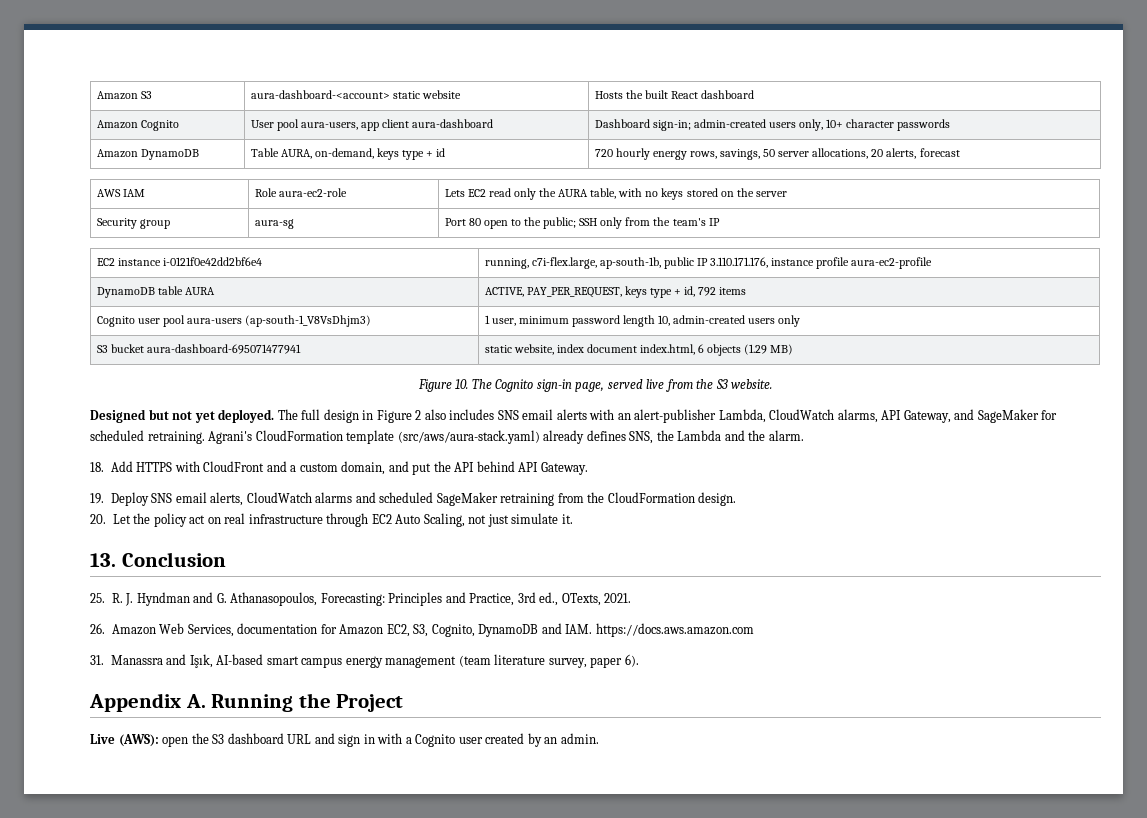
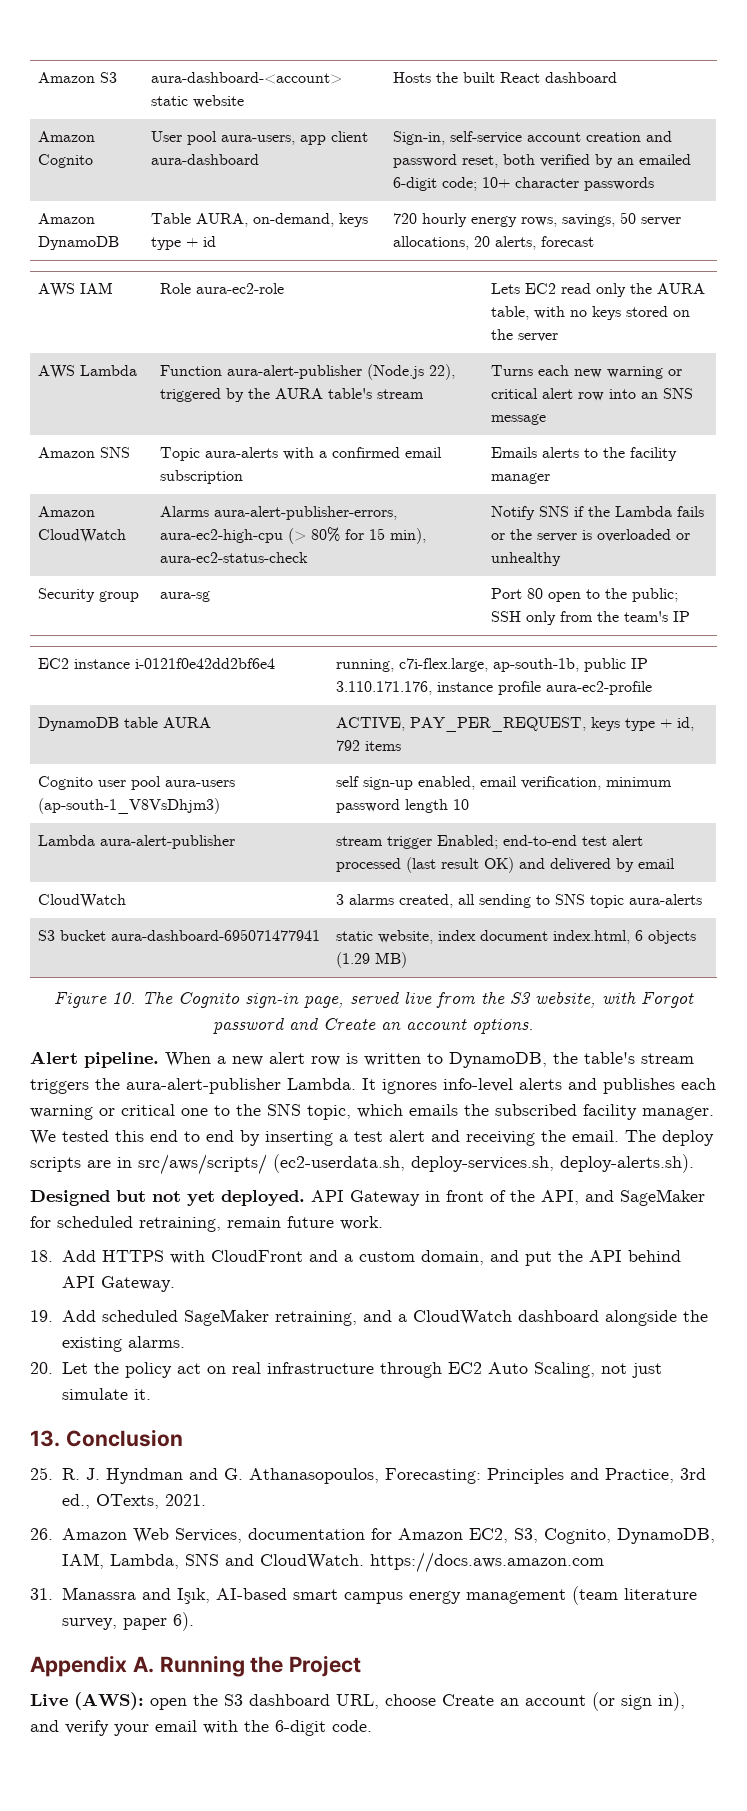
- Amazon Cognito | User pool aura-users, app client aura-dashboard | Dashboard sign-in; admin-created users only, 10+ character passwords
+ Amazon Cognito | User pool aura-users, app client aura-dashboard | Sign-in, self-service account creation and password reset, both verified by an emailed 6-digit code; 10+ character passwords
+ AWS Lambda | Function aura-alert-publisher (Node.js 22), triggered by the AURA table's stream | Turns each new warning or critical alert row into an SNS message
+ Amazon SNS | Topic aura-alerts with a confirmed email subscription | Emails alerts to the facility manager
+ Amazon CloudWatch | Alarms aura-alert-publisher-errors, aura-ec2-high-cpu (> 80% for 15 min), aura-ec2-status-check | Notify SNS if the Lambda fails or the server is overloaded or unhealthy
- Cognito user pool aura-users (ap-south-1_V8VsDhjm3) | 1 user, minimum password length 10, admin-created users only
+ Cognito user pool aura-users (ap-south-1_V8VsDhjm3) | self sign-up enabled, email verification, minimum password length 10
+ Lambda aura-alert-publisher | stream trigger Enabled; end-to-end test alert processed (last result OK) and delivered by email
+ CloudWatch | 3 alarms created, all sending to SNS topic aura-alerts
- Figure 10. The Cognito sign-in page, served live from the S3 website.
+ Figure 10. The Cognito sign-in page, served live from the S3 website, with Forgot password and Create an account options.
+ Alert pipeline. When a new alert row is written to DynamoDB, the table's stream triggers the aura-alert-publisher Lambda. It ignores info-level alerts and publishes each warning or critical one to the SNS topic, which emails the subscribed facility manager. We tested this end to end by inserting a test alert and receiving the email. The deploy scripts are in src/aws/scripts/ (ec2-userdata.sh, deploy-services.sh, deploy-alerts.sh).
- The full design in Figure 2 also includes SNS email alerts with an alert-publisher Lambda, CloudWatch alarms, API Gateway, and SageMaker for scheduled retraining. Agrani's CloudFormation template (src/aws/aura-stack.yaml) already defines SNS, the Lambda and the alarm.
+ API Gateway in front of the API, and SageMaker for scheduled retraining, remain future work.
- 19. Deploy SNS email alerts, CloudWatch alarms and scheduled SageMaker retraining from the CloudFormation design.
+ 19. Add scheduled SageMaker retraining, and a CloudWatch dashboard alongside the existing alarms.
- 26. Amazon Web Services, documentation for Amazon EC2, S3, Cognito, DynamoDB and IAM. https://docs.aws.amazon.com
+ 26. Amazon Web Services, documentation for Amazon EC2, S3, Cognito, DynamoDB, IAM, Lambda, SNS and CloudWatch. https://docs.aws.amazon.com
- Live (AWS): open the S3 dashboard URL and sign in with a Cognito user created by an admin.
+ Live (AWS): open the S3 dashboard URL, choose Create an account (or sign in), and verify your email with the 6-digit code.

